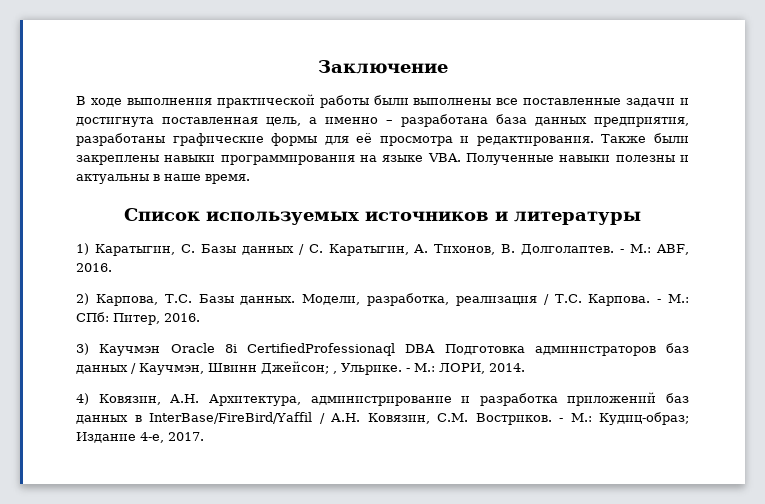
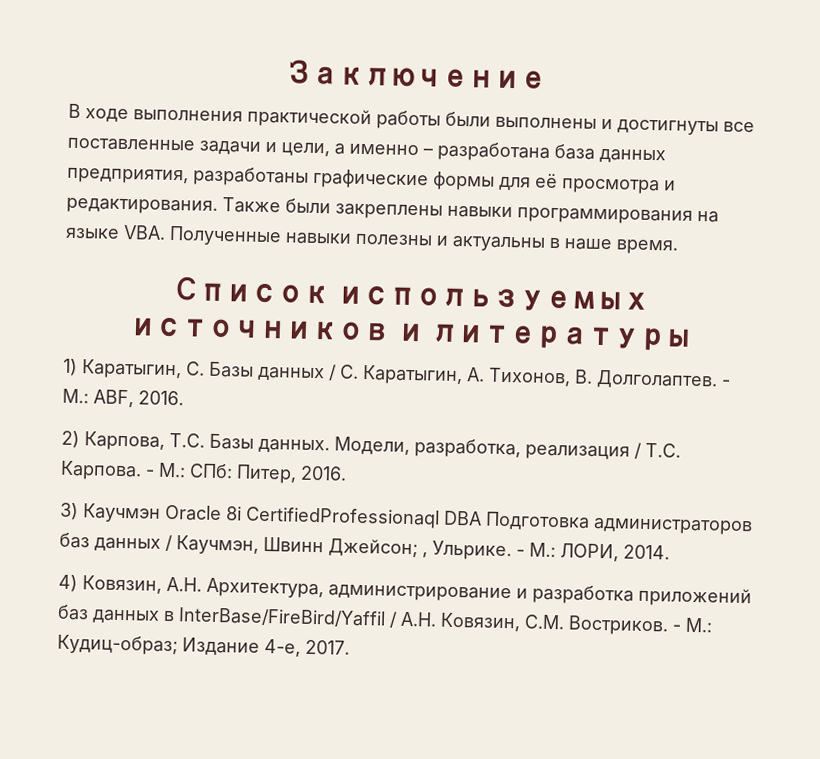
- В ходе выполнения практической работы были выполнены все поставленные задачи и достигнута поставленная цель, а именно – разработана база данных предприятия, разработаны графические формы для её просмотра и редактирования.
+ В ходе выполнения практической работы были выполнены и достигнуты все поставленные задачи и цели, а именно – разработана база данных предприятия, разработаны графические формы для её просмотра и редактирования.

